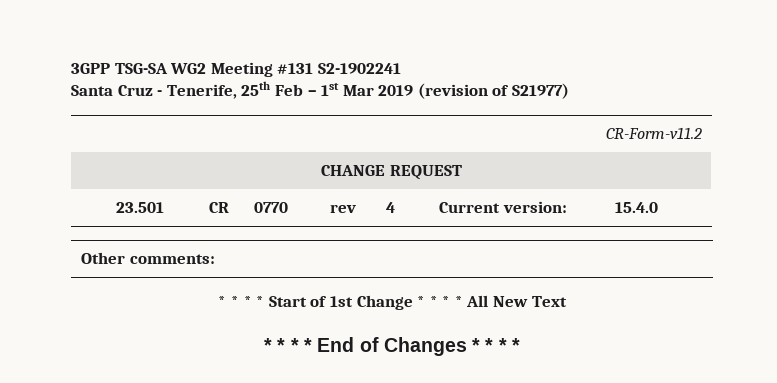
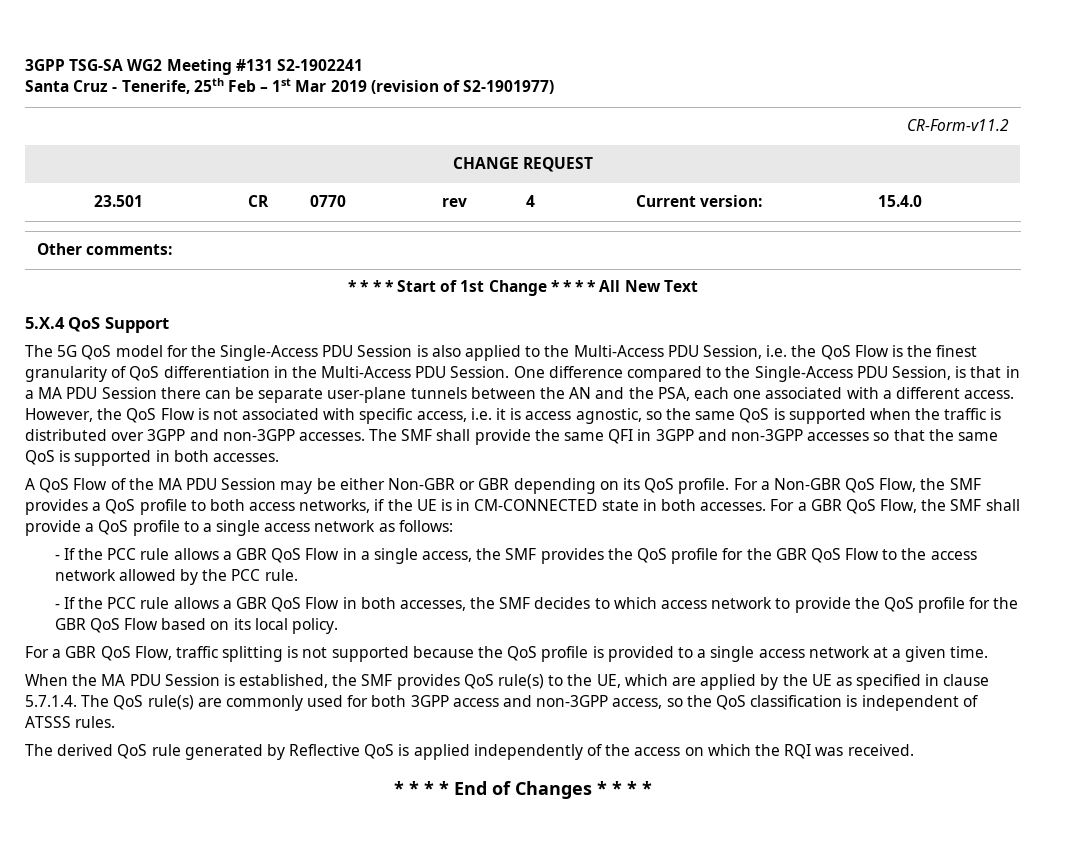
- Santa Cruz - Tenerife, 25th Feb – 1st Mar 2019 (revision of S21977)
+ Santa Cruz - Tenerife, 25th Feb – 1st Mar 2019 (revision of S2-1901977)
+ 5.X.4 QoS Support
+ The 5G QoS model for the Single-Access PDU Session is also applied to the Multi-Access PDU Session, i.e. the QoS Flow is the finest granularity of QoS differentiation in the Multi-Access PDU Session. One difference compared to the Single-Access PDU Session, is that in a MA PDU Session there can be separate user-plane tunnels between the AN and the PSA, each one associated with a different access. However, the QoS Flow is not associated with specific access, i.e. it is access agnostic, so the same QoS is supported when the traffic is distributed over 3GPP and non-3GPP accesses. The SMF shall provide the same QFI in 3GPP and non-3GPP accesses so that the same QoS is supported in both accesses.
+ A QoS Flow of the MA PDU Session may be either Non-GBR or GBR depending on its QoS profile. For a Non-GBR QoS Flow, the SMF provides a QoS profile to both access networks, if the UE is in CM-CONNECTED state in both accesses. For a GBR QoS Flow, the SMF shall provide a QoS profile to a single access network as follows:
+ - If the PCC rule allows a GBR QoS Flow in a single access, the SMF provides the QoS profile for the GBR QoS Flow to the access network allowed by the PCC rule.
+ - If the PCC rule allows a GBR QoS Flow in both accesses, the SMF decides to which access network to provide the QoS profile for the GBR QoS Flow based on its local policy.
+ For a GBR QoS Flow, traffic splitting is not supported because the QoS profile is provided to a single access network at a given time.
+ When the MA PDU Session is established, the SMF provides QoS rule(s) to the UE, which are applied by the UE as specified in clause 5.7.1.4. The QoS rule(s) are commonly used for both 3GPP access and non-3GPP access, so the QoS classification is independent of ATSSS rules.
+ The derived QoS rule generated by Reflective QoS is applied independently of the access on which the RQI was received.

